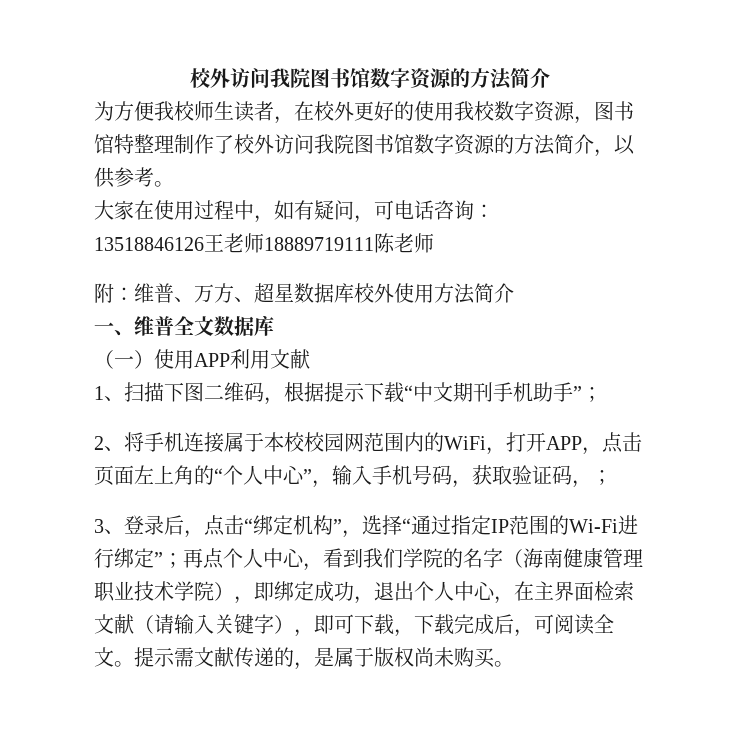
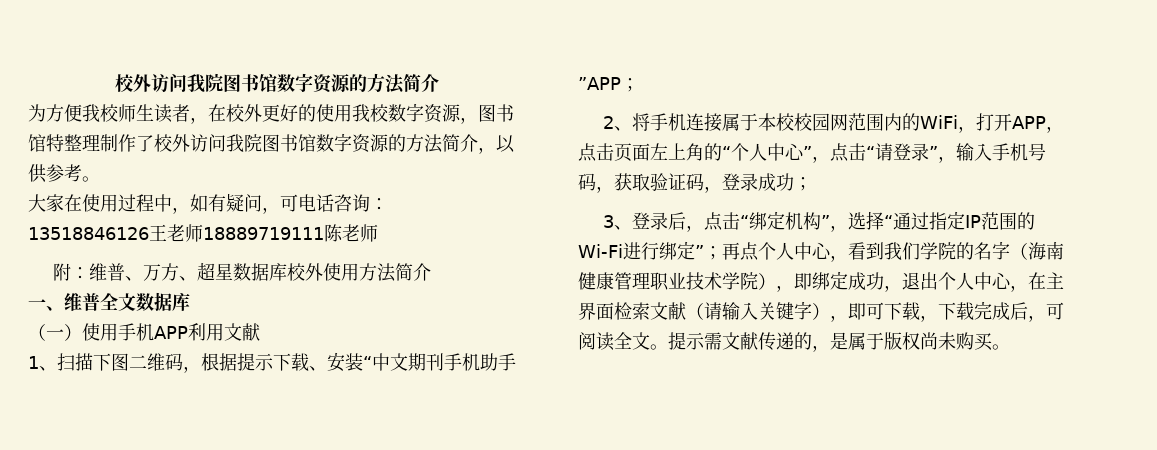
- （一）使用APP利用文献
+ （一）使用手机APP利用文献
- 1、扫描下图二维码，根据提示下载“中文期刊手机助手”；
+ 1、扫描下图二维码，根据提示下载、安装“中文期刊手机助手”APP；
- 2、将手机连接属于本校校园网范围内的WiFi，打开APP，点击页面左上角的“个人中心”，输入手机号码，获取验证码，；
+ 2、将手机连接属于本校校园网范围内的WiFi，打开APP，点击页面左上角的“个人中心”，点击“请登录”，输入手机号码，获取验证码，登录成功；

